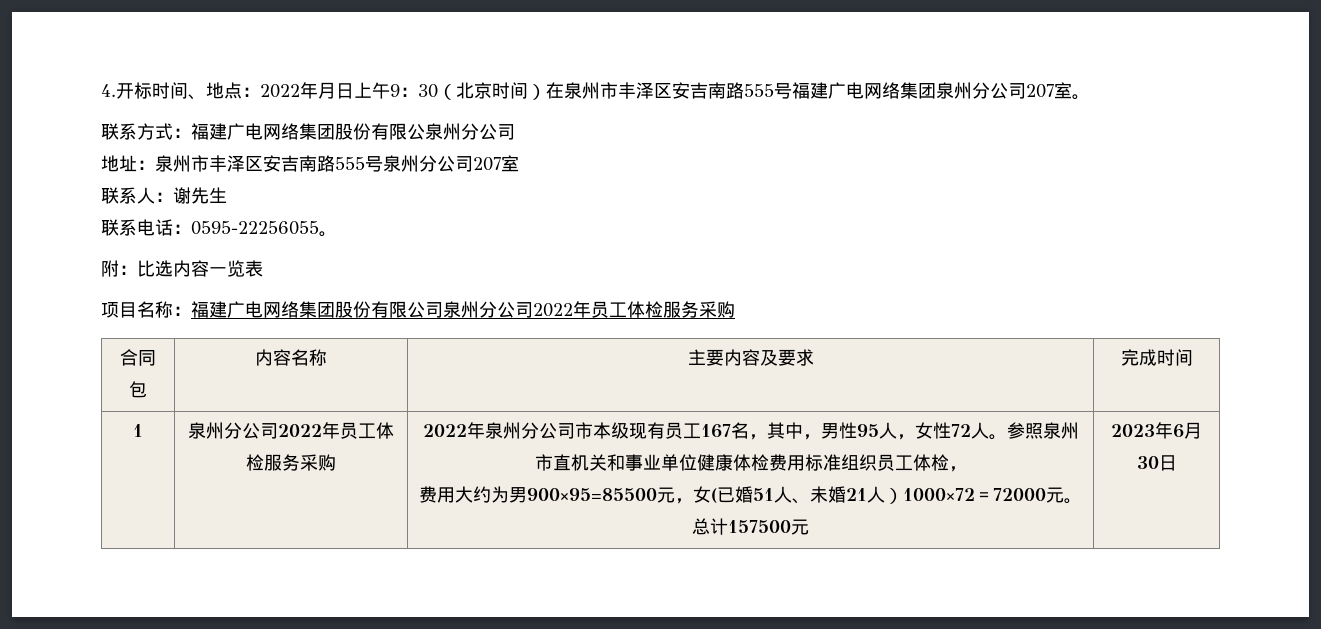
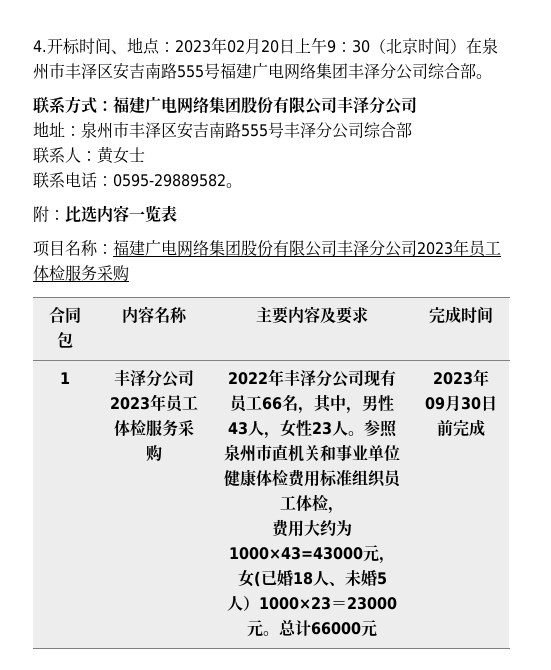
- 4.开标时间、地点：2022年月日上午9：30（北京时间）在泉州市丰泽区安吉南路555号福建广电网络集团泉州分公司207室。
+ 4.开标时间、地点：2023年02月20日上午9：30（北京时间）在泉州市丰泽区安吉南路555号福建广电网络集团丰泽分公司综合部。
- 联系方式：福建广电网络集团股份有限公泉州分公司
+ 联系方式：福建广电网络集团股份有限公司丰泽分公司
- 地址：泉州市丰泽区安吉南路555号泉州分公司207室
+ 地址：泉州市丰泽区安吉南路555号丰泽分公司综合部
- 联系人：谢先生
+ 联系人：黄女士
- 联系电话：0595-22256055。
+ 联系电话：0595-29889582。
- 项目名称：福建广电网络集团股份有限公司泉州分公司2022年员工体检服务采购
+ 项目名称：福建广电网络集团股份有限公司丰泽分公司2023年员工体检服务采购
- 1 | 泉州分公司2022年员工体检服务采购
+ 1 | 丰泽分公司2023年员工体检服务采购
- 2022年泉州分公司市本级现有员工167名，其中，男性95人，女性72人。
+ 2022年丰泽分公司现有员工66名，其中，男性43人，女性23人。
- 费用大约为男900×95=85500元，女(已婚51人、未婚21人）1000×72＝72000元。
+ 费用大约为1000×43=43000元，女(已婚18人、未婚5人）1000×23＝23000元。
- 总计157500元
+ 总计66000元
- 2023年6月30日
+ 2023年09月30日前完成

